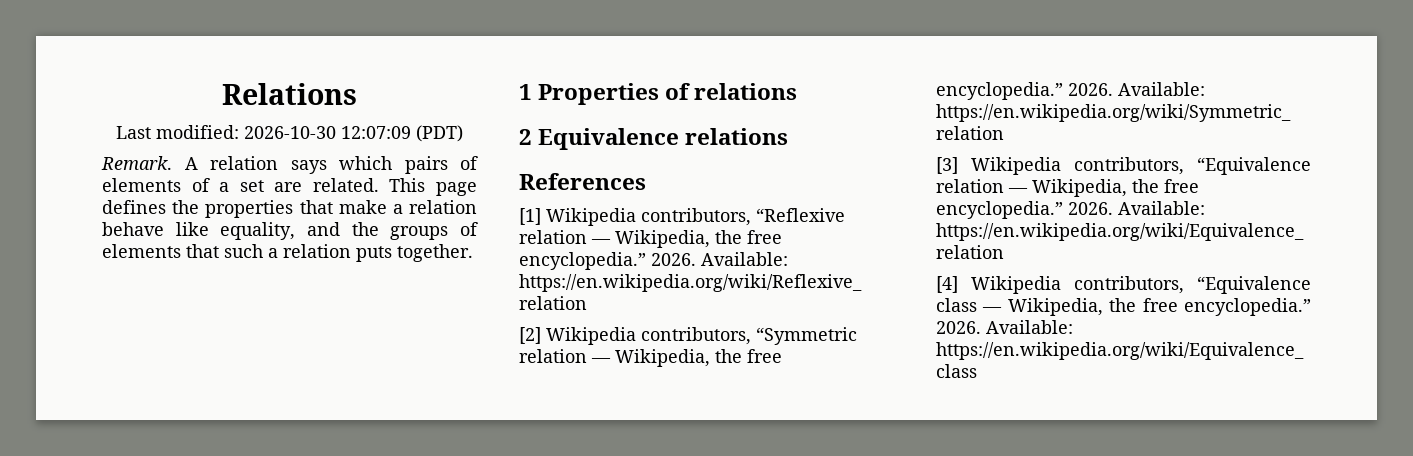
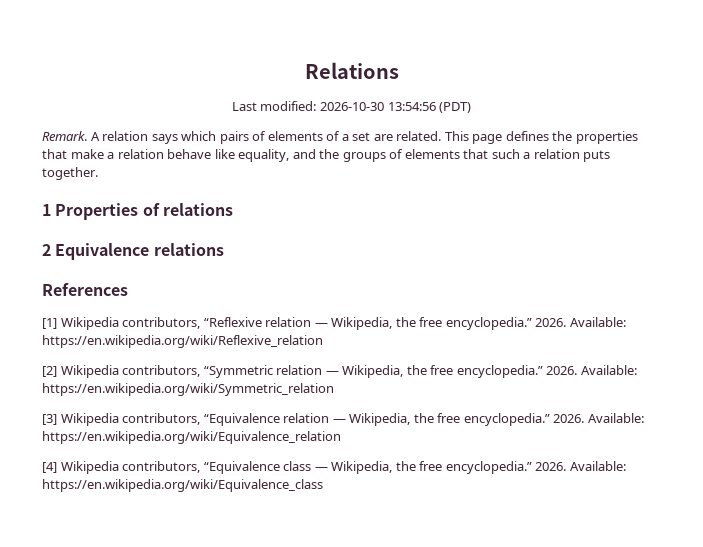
- Last modified: 2026-10-30 12:07:09 (PDT)
+ Last modified: 2026-10-30 13:54:56 (PDT)

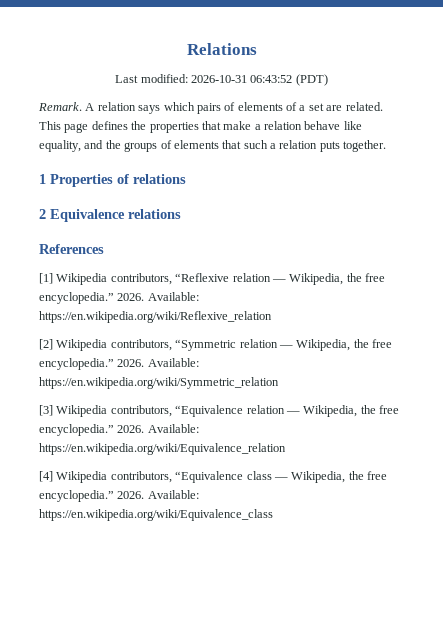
- Last modified: 2026-10-30 13:54:56 (PDT)
+ Last modified: 2026-10-31 06:43:52 (PDT)

